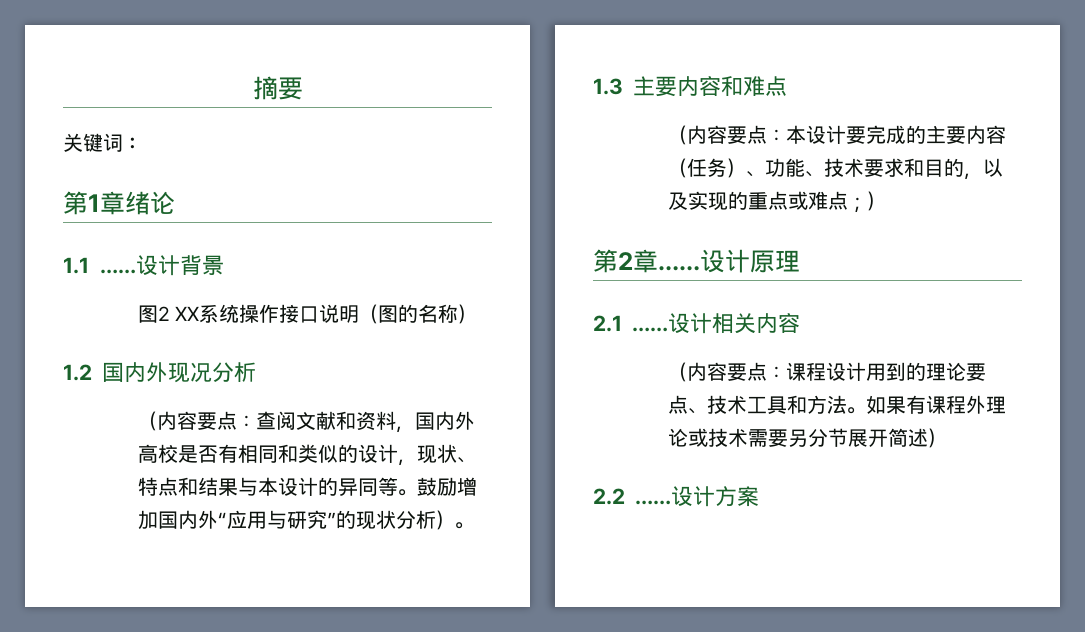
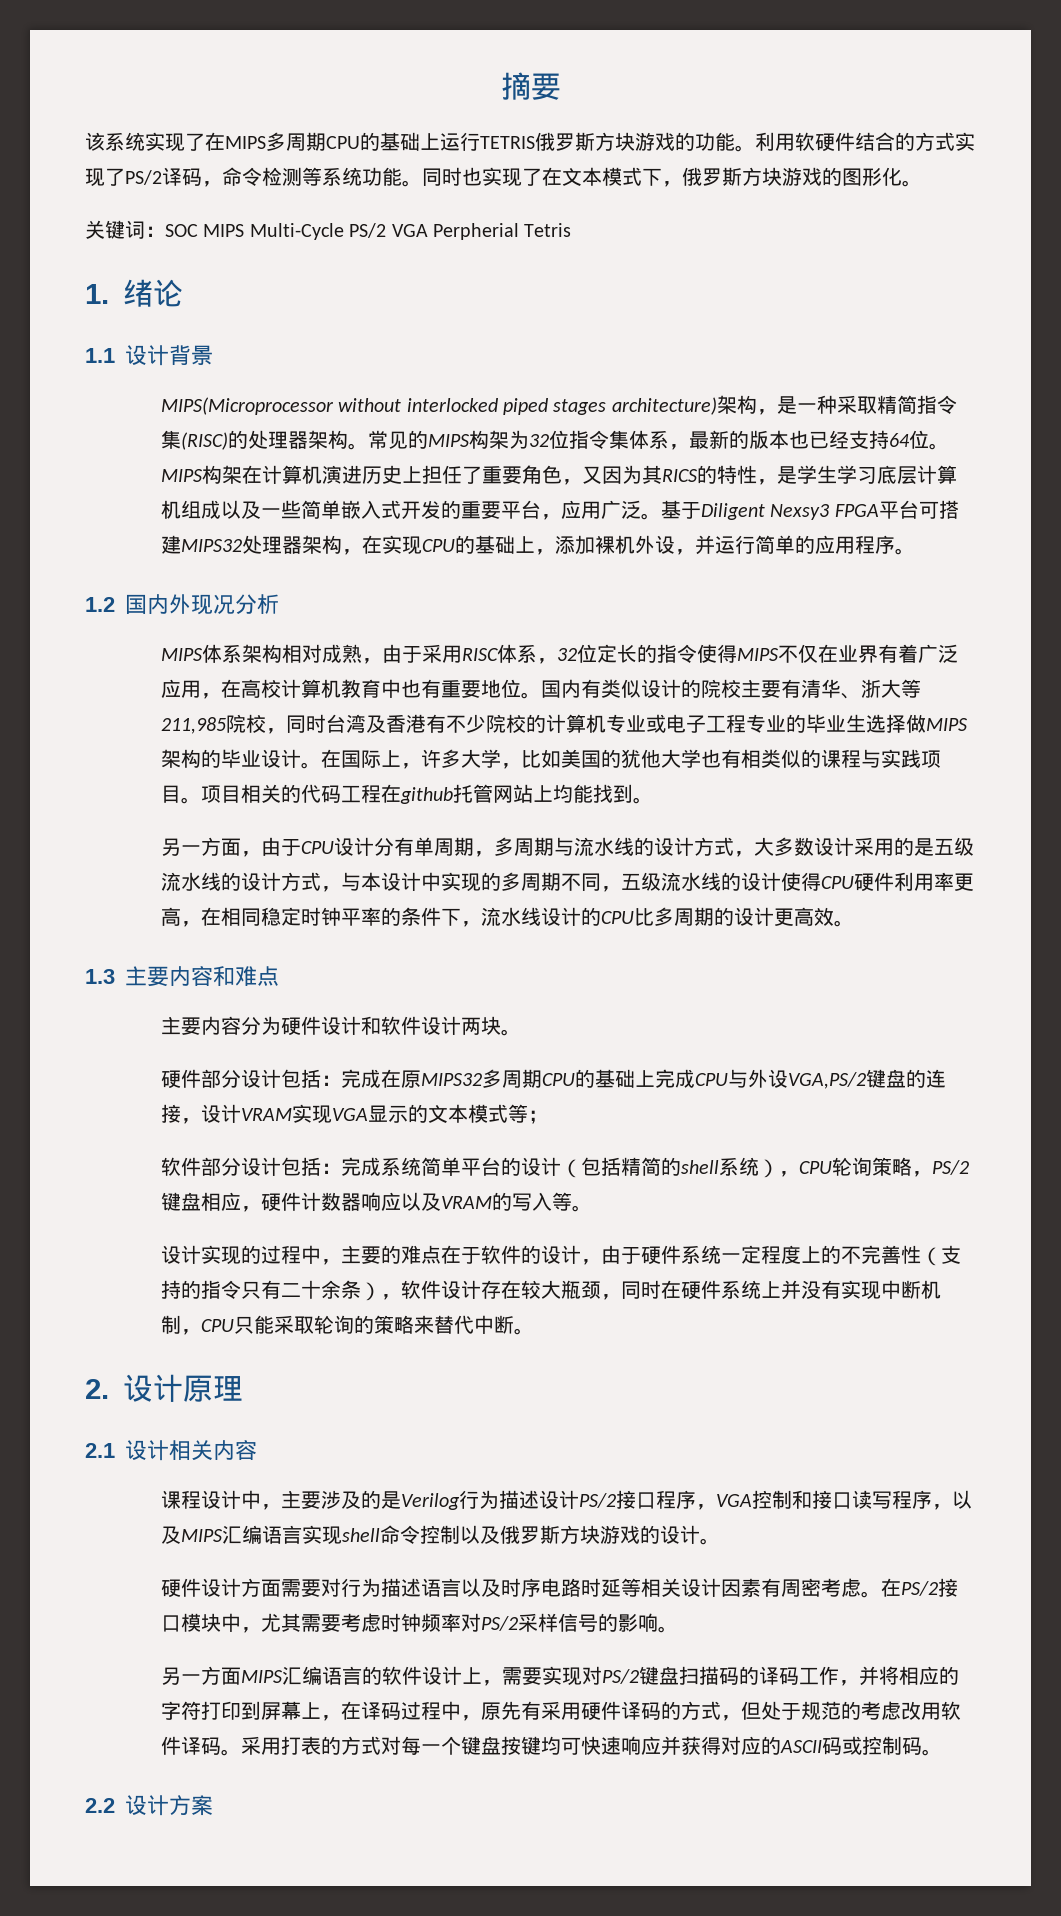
- 关键词：
- 第1章绪论
+ 该系统实现了在MIPS多周期CPU的基础上运行TETRIS俄罗斯方块游戏的功能。利用软硬件结合的方式实现了PS/2译码，命令检测等系统功能。同时也实现了在文本模式下，俄罗斯方块游戏的图形化。
+ 关键词：SOC MIPS Multi-Cycle PS/2 VGA Perpherial Tetris
+ 1.绪论
- 1.1 ……设计背景
+ 1.1设计背景
- 图2 XX系统操作接口说明（图的名称）
+ MIPS(Microprocessor without interlocked piped stages architecture)架构，是一种采取精简指令集(RISC)的处理器架构。常见的MIPS构架为32位指令集体系，最新的版本也已经支持64位。MIPS构架在计算机演进历史上担任了重要角色，又因为其RICS的特性，是学生学习底层计算机组成以及一些简单嵌入式开发的重要平台，应用广泛。基于Diligent Nexsy3 FPGA平台可搭建MIPS32处理器架构，在实现CPU的基础上，添加裸机外设，并运行简单的应用程序。
- （内容要点：查阅文献和资料，国内外高校是否有相同和类似的设计，现状、特点和结果与本设计的异同等。鼓励增加国内外“应用与研究”的现状分析）。
+ MIPS体系架构相对成熟，由于采用RISC体系，32位定长的指令使得MIPS不仅在业界有着广泛应用，在高校计算机教育中也有重要地位。国内有类似设计的院校主要有清华、浙大等211,985院校，同时台湾及香港有不少院校的计算机专业或电子工程专业的毕业生选择做MIPS架构的毕业设计。在国际上，许多大学，比如美国的犹他大学也有相类似的课程与实践项目。项目相关的代码工程在github托管网站上均能找到。
+ 另一方面，由于CPU设计分有单周期，多周期与流水线的设计方式，大多数设计采用的是五级流水线的设计方式，与本设计中实现的多周期不同，五级流水线的设计使得CPU硬件利用率更高，在相同稳定时钟平率的条件下，流水线设计的CPU比多周期的设计更高效。
- （内容要点：本设计要完成的主要内容（任务）、功能、技术要求和目的，以及实现的重点或难点；）
- 第2章……设计原理
+ 主要内容分为硬件设计和软件设计两块。
+ 硬件部分设计包括：完成在原MIPS32多周期CPU的基础上完成CPU与外设VGA,PS/2键盘的连接，设计VRAM实现VGA显示的文本模式等；
+ 软件部分设计包括：完成系统简单平台的设计（包括精简的shell系统），CPU轮询策略，PS/2键盘相应，硬件计数器响应以及VRAM的写入等。
+ 设计实现的过程中，主要的难点在于软件的设计，由于硬件系统一定程度上的不完善性（支持的指令只有二十余条），软件设计存在较大瓶颈，同时在硬件系统上并没有实现中断机制，CPU只能采取轮询的策略来替代中断。
+ 2.设计原理
- 2.1 ……设计相关内容
+ 2.1设计相关内容
- （内容要点：课程设计用到的理论要点、技术工具和方法。如果有课程外理论或技术需要另分节展开简述）
+ 课程设计中，主要涉及的是Verilog行为描述设计PS/2接口程序，VGA控制和接口读写程序，以及MIPS汇编语言实现shell命令控制以及俄罗斯方块游戏的设计。
+ 硬件设计方面需要对行为描述语言以及时序电路时延等相关设计因素有周密考虑。在PS/2接口模块中，尤其需要考虑时钟频率对PS/2采样信号的影响。
+ 另一方面MIPS汇编语言的软件设计上，需要实现对PS/2键盘扫描码的译码工作，并将相应的字符打印到屏幕上，在译码过程中，原先有采用硬件译码的方式，但处于规范的考虑改用软件译码。采用打表的方式对每一个键盘按键均可快速响应并获得对应的ASCII码或控制码。
- 2.2 ……设计方案
+ 2.2设计方案

